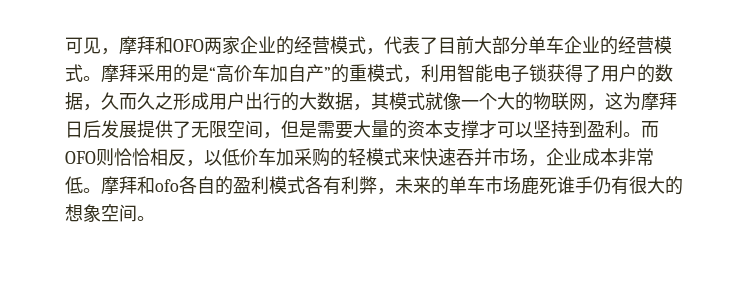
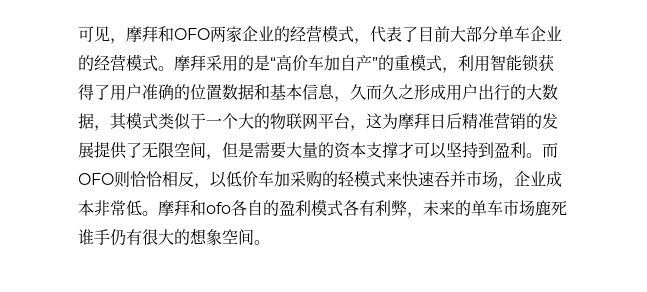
- 摩拜采用的是“高价车加自产”的重模式，利用智能电子锁获得了用户的数据，久而久之形成用户出行的大数据，其模式就像一个大的物联网，这为摩拜日后发展提供了无限空间，但是需要大量的资本支撑才可以坚持到盈利。
+ 摩拜采用的是“高价车加自产”的重模式，利用智能锁获得了用户准确的位置数据和基本信息，久而久之形成用户出行的大数据，其模式类似于一个大的物联网平台，这为摩拜日后精准营销的发展提供了无限空间，但是需要大量的资本支撑才可以坚持到盈利。

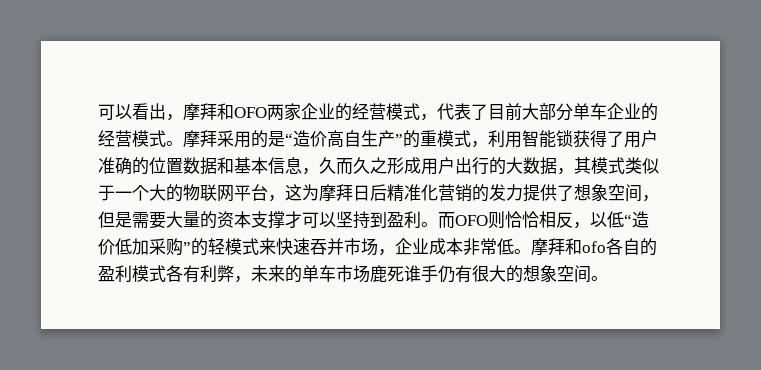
- 可见，摩拜和OFO两家企业的经营模式，代表了目前大部分单车企业的经营模式。
+ 可以看出，摩拜和OFO两家企业的经营模式，代表了目前大部分单车企业的经营模式。
- 摩拜采用的是“高价车加自产”的重模式，利用智能锁获得了用户准确的位置数据和基本信息，久而久之形成用户出行的大数据，其模式类似于一个大的物联网平台，这为摩拜日后精准营销的发展提供了无限空间，但是需要大量的资本支撑才可以坚持到盈利。
+ 摩拜采用的是“造价高自生产”的重模式，利用智能锁获得了用户准确的位置数据和基本信息，久而久之形成用户出行的大数据，其模式类似于一个大的物联网平台，这为摩拜日后精准化营销的发力提供了想象空间，但是需要大量的资本支撑才可以坚持到盈利。
- 而OFO则恰恰相反，以低价车加采购的轻模式来快速吞并市场，企业成本非常低。
+ 而OFO则恰恰相反，以低“造价低加采购”的轻模式来快速吞并市场，企业成本非常低。

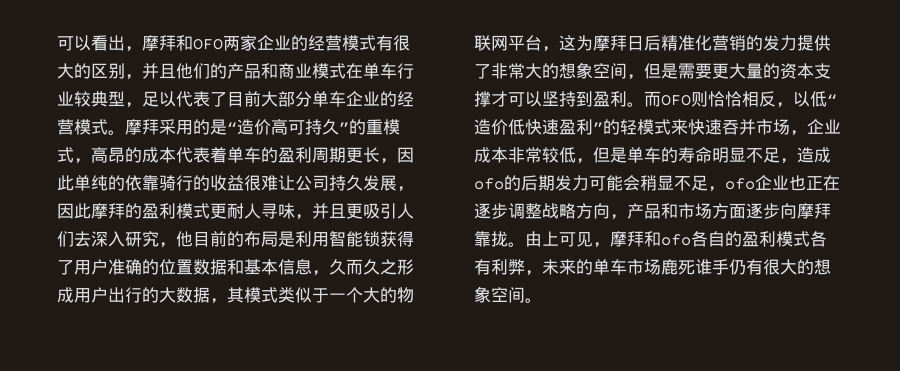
- 可以看出，摩拜和OFO两家企业的经营模式，代表了目前大部分单车企业的经营模式。
+ 可以看出，摩拜和OFO两家企业的经营模式有很大的区别，并且他们的产品和商业模式在单车行业较典型，足以代表了目前大部分单车企业的经营模式。
- 摩拜采用的是“造价高自生产”的重模式，利用智能锁获得了用户准确的位置数据和基本信息，久而久之形成用户出行的大数据，其模式类似于一个大的物联网平台，这为摩拜日后精准化营销的发力提供了想象空间，但是需要大量的资本支撑才可以坚持到盈利。
+ 摩拜采用的是“造价高可持久”的重模式，高昂的成本代表着单车的盈利周期更长，因此单纯的依靠骑行的收益很难让公司持久发展，因此摩拜的盈利模式更耐人寻味，并且更吸引人们去深入研究，他目前的布局是利用智能锁获得了用户准确的位置数据和基本信息，久而久之形成用户出行的大数据，其模式类似于一个大的物联网平台，这为摩拜日后精准化营销的发力提供了非常大的想象空间，但是需要更大量的资本支撑才可以坚持到盈利。
- 而OFO则恰恰相反，以低“造价低加采购”的轻模式来快速吞并市场，企业成本非常低。摩拜和ofo各自的盈利模式各有利弊，未来的单车市场鹿死谁手仍有很大的想象空间。
+ 而OFO则恰恰相反，以低“造价低快速盈利”的轻模式来快速吞并市场，企业成本非常较低，但是单车的寿命明显不足，造成ofo的后期发力可能会稍显不足，ofo企业也正在逐步调整战略方向，产品和市场方面逐步向摩拜靠拢。由上可见，摩拜和ofo各自的盈利模式各有利弊，未来的单车市场鹿死谁手仍有很大的想象空间。

